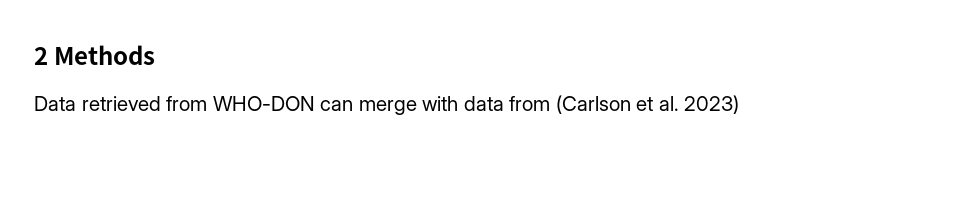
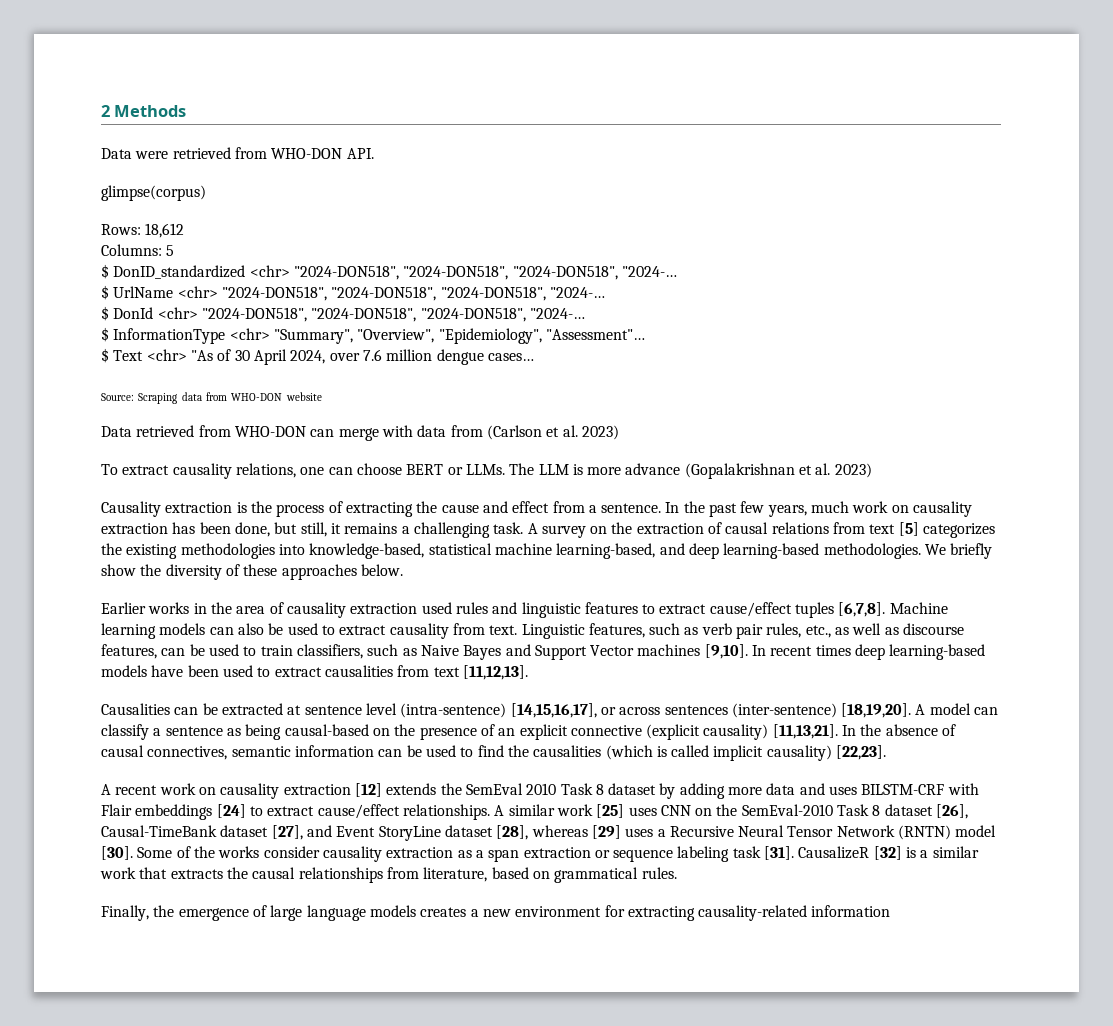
+ Data were retrieved from WHO-DON API.
+ glimpse(corpus)
+ Rows: 18,612
+ Columns: 5
+ $ DonID_standardized <chr> "2024-DON518", "2024-DON518", "2024-DON518", "2024-…
+ $ UrlName <chr> "2024-DON518", "2024-DON518", "2024-DON518", "2024-…
+ $ DonId <chr> "2024-DON518", "2024-DON518", "2024-DON518", "2024-…
+ $ InformationType <chr> "Summary", "Overview", "Epidemiology", "Assessment"…
+ $ Text <chr> "As of 30 April 2024, over 7.6 million dengue cases…
+ Source: Scraping data from WHO-DON website
+ To extract causality relations, one can choose BERT or LLMs. The LLM is more advance (Gopalakrishnan et al. 2023)
+ Causality extraction is the process of extracting the cause and effect from a sentence. In the past few years, much work on causality extraction has been done, but still, it remains a challenging task. A survey on the extraction of causal relations from text [5] categorizes the existing methodologies into knowledge-based, statistical machine learning-based, and deep learning-based methodologies. We briefly show the diversity of these approaches below.
+ Earlier works in the area of causality extraction used rules and linguistic features to extract cause/effect tuples [6,7,8]. Machine learning models can also be used to extract causality from text. Linguistic features, such as verb pair rules, etc., as well as discourse features, can be used to train classifiers, such as Naive Bayes and Support Vector machines [9,10]. In recent times deep learning-based models have been used to extract causalities from text [11,12,13].
+ Causalities can be extracted at sentence level (intra-sentence) [14,15,16,17], or across sentences (inter-sentence) [18,19,20]. A model can classify a sentence as being causal-based on the presence of an explicit connective (explicit causality) [11,13,21]. In the absence of causal connectives, semantic information can be used to find the causalities (which is called implicit causality) [22,23].
+ A recent work on causality extraction [12] extends the SemEval 2010 Task 8 dataset by adding more data and uses BILSTM-CRF with Flair embeddings [24] to extract cause/effect relationships. A similar work [25] uses CNN on the SemEval-2010 Task 8 dataset [26], Causal-TimeBank dataset [27], and Event StoryLine dataset [28], whereas [29] uses a Recursive Neural Tensor Network (RNTN) model [30]. Some of the works consider causality extraction as a span extraction or sequence labeling task [31]. CausalizeR [32] is a similar work that extracts the causal relationships from literature, based on grammatical rules.
+ Finally, the emergence of large language models creates a new environment for extracting causality-related information

